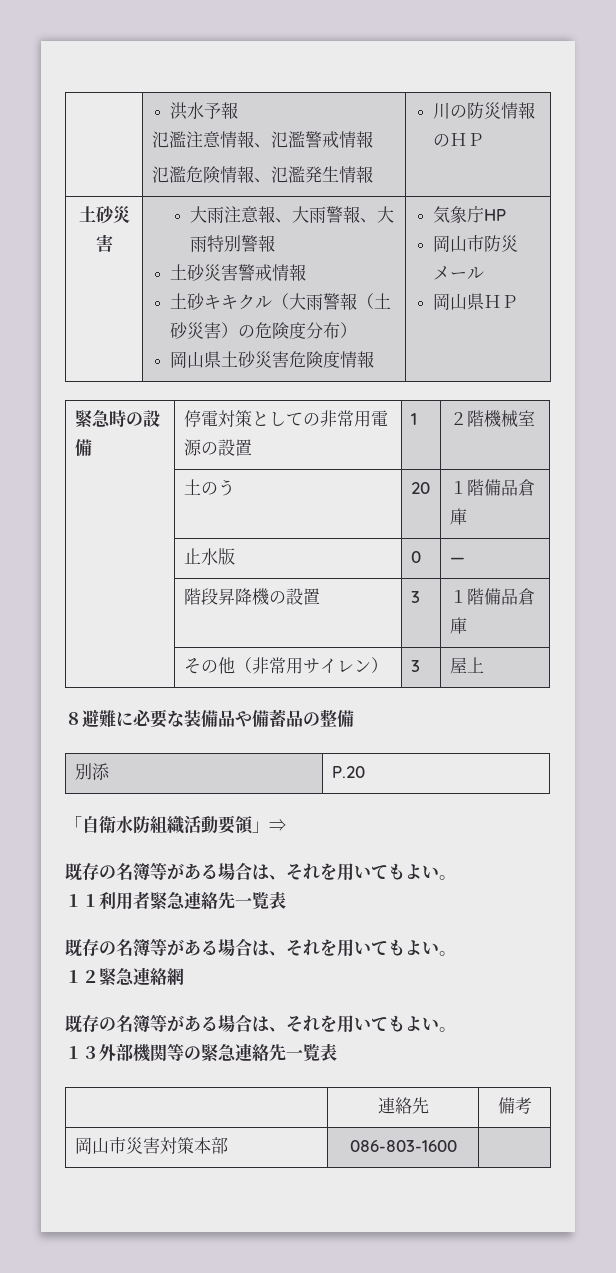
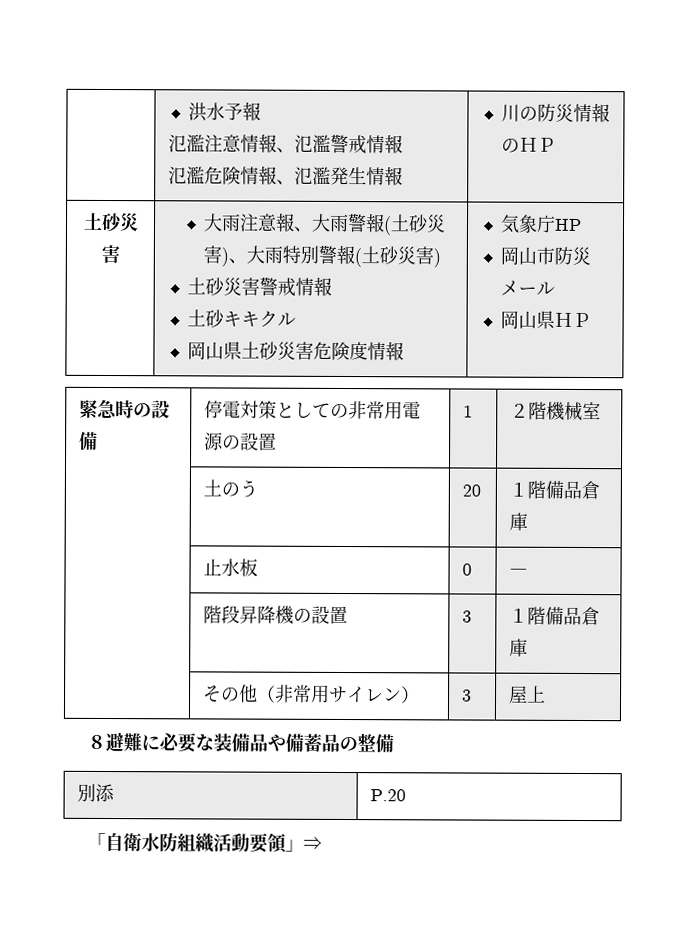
- 大雨注意報、大雨警報、大雨特別警報
+ 大雨注意報、大雨警報(土砂災害)、大雨特別警報(土砂災害)
- 土砂キキクル（大雨警報（土砂災害）の危険度分布）
+ 土砂キキクル
- | 止水版 | 0 | ―
+ | 止水板 | 0 | ―
  「自衛水防組織活動要領」⇒
- 既存の名簿等がある場合は、それを用いてもよい。
- １１利用者緊急連絡先一覧表
- 既存の名簿等がある場合は、それを用いてもよい。
- １２緊急連絡網
- 既存の名簿等がある場合は、それを用いてもよい。
- １３外部機関等の緊急連絡先一覧表
- | 連絡先 | 備考
- 岡山市災害対策本部 | 086-803-1600 |

